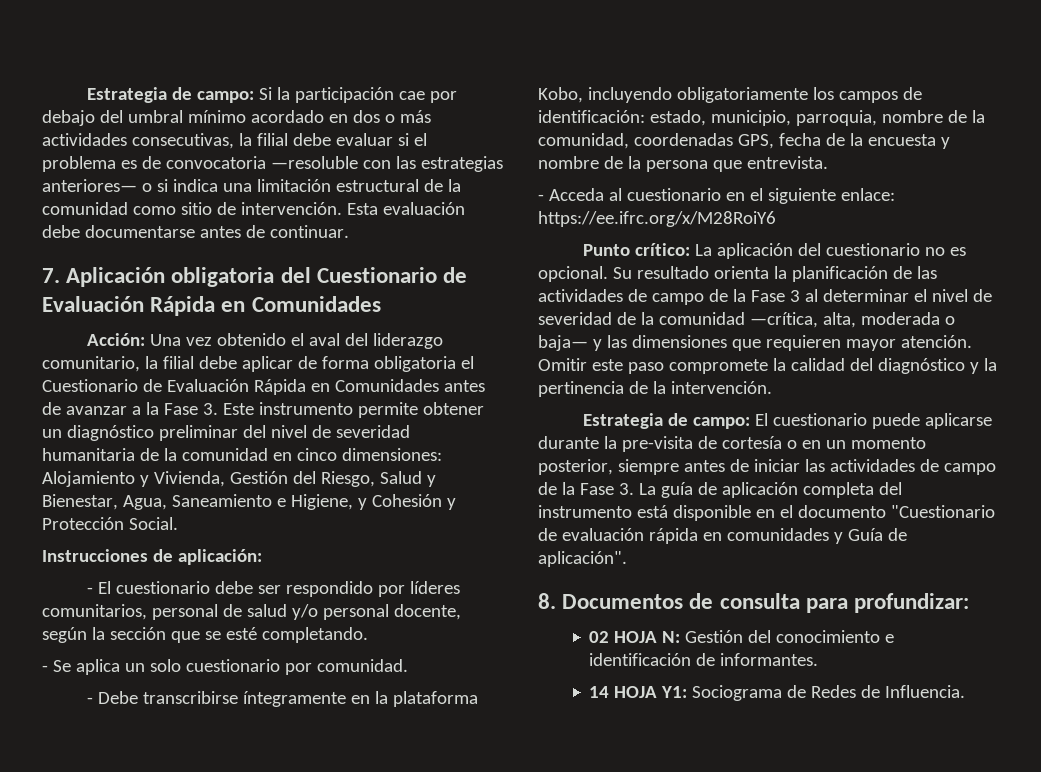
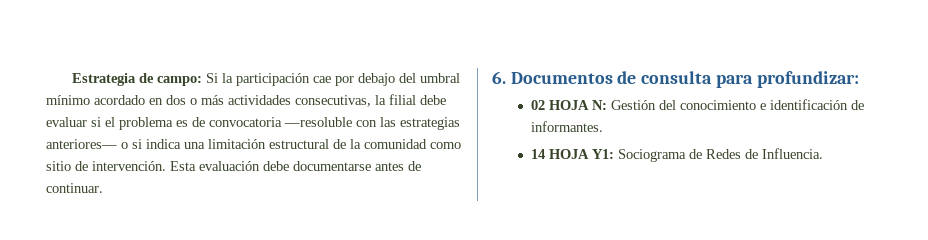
- 7. Aplicación obligatoria del Cuestionario de Evaluación Rápida en Comunidades
- Acción: Una vez obtenido el aval del liderazgo comunitario, la filial debe aplicar de forma obligatoria el Cuestionario de Evaluación Rápida en Comunidades antes de avanzar a la Fase 3. Este instrumento permite obtener un diagnóstico preliminar del nivel de severidad humanitaria de la comunidad en cinco dimensiones: Alojamiento y Vivienda, Gestión del Riesgo, Salud y Bienestar, Agua, Saneamiento e Higiene, y Cohesión y Protección Social.
- Instrucciones de aplicación:
- - El cuestionario debe ser respondido por líderes comunitarios, personal de salud y/o personal docente, según la sección que se esté completando.
- - Se aplica un solo cuestionario por comunidad.
- - Debe transcribirse íntegramente en la plataforma Kobo, incluyendo obligatoriamente los campos de identificación: estado, municipio, parroquia, nombre de la comunidad, coordenadas GPS, fecha de la encuesta y nombre de la persona que entrevista.
- - Acceda al cuestionario en el siguiente enlace: https://ee.ifrc.org/x/M28RoiY6
- Punto crítico: La aplicación del cuestionario no es opcional. Su resultado orienta la planificación de las actividades de campo de la Fase 3 al determinar el nivel de severidad de la comunidad —crítica, alta, moderada o baja— y las dimensiones que requieren mayor atención. Omitir este paso compromete la calidad del diagnóstico y la pertinencia de la intervención.
- Estrategia de campo: El cuestionario puede aplicarse durante la pre-visita de cortesía o en un momento posterior, siempre antes de iniciar las actividades de campo de la Fase 3. La guía de aplicación completa del instrumento está disponible en el documento "Cuestionario de evaluación rápida en comunidades y Guía de aplicación".
- 8. Documentos de consulta para profundizar:
+ 6. Documentos de consulta para profundizar:

